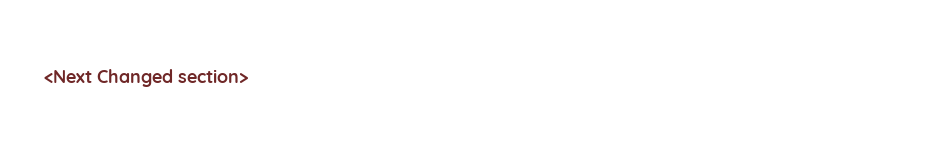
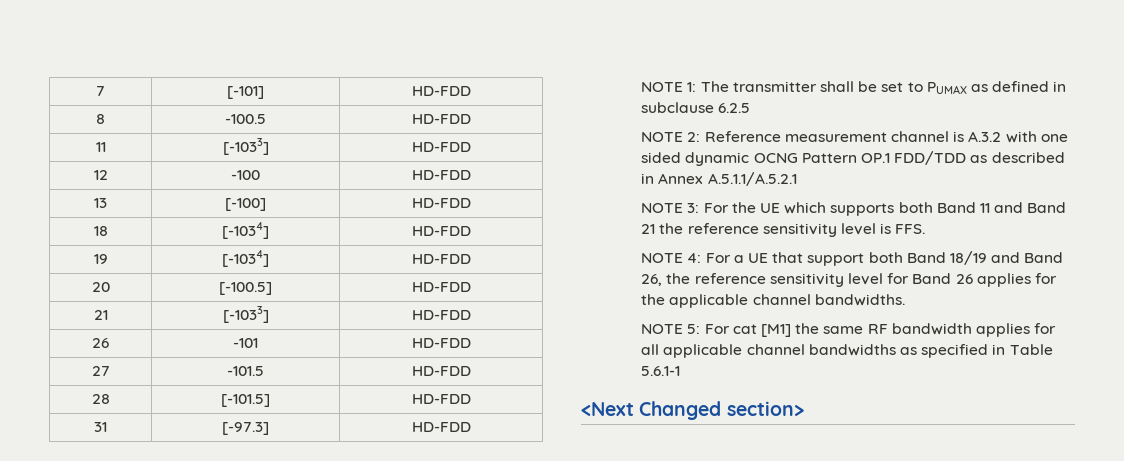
+ 7 | [-101] | HD-FDD
+ 8 | -100.5 | HD-FDD
+ 11 | [-1033] | HD-FDD
+ 12 | -100 | HD-FDD
+ 13 | [-100] | HD-FDD
+ 18 | [-1034] | HD-FDD
+ 19 | [-1034] | HD-FDD
+ 20 | [-100.5] | HD-FDD
+ 21 | [-1033] | HD-FDD
+ 26 | -101 | HD-FDD
+ 27 | -101.5 | HD-FDD
+ 28 | [-101.5] | HD-FDD
+ 31 | [-97.3] | HD-FDD
+ NOTE 1: The transmitter shall be set to PUMAX as defined in subclause 6.2.5
+ NOTE 2: Reference measurement channel is A.3.2 with one sided dynamic OCNG Pattern OP.1 FDD/TDD as described in Annex A.5.1.1/A.5.2.1
+ NOTE 3: For the UE which supports both Band 11 and Band 21 the reference sensitivity level is FFS.
+ NOTE 4: For a UE that support both Band 18/19 and Band 26, the reference sensitivity level for Band 26 applies for the applicable channel bandwidths.
+ NOTE 5: For cat [M1] the same RF bandwidth applies for all applicable channel bandwidths as specified in Table 5.6.1-1

